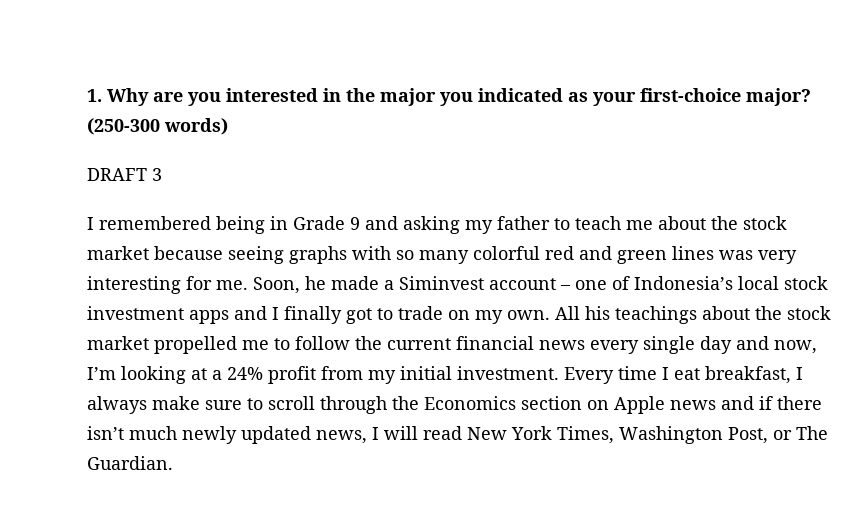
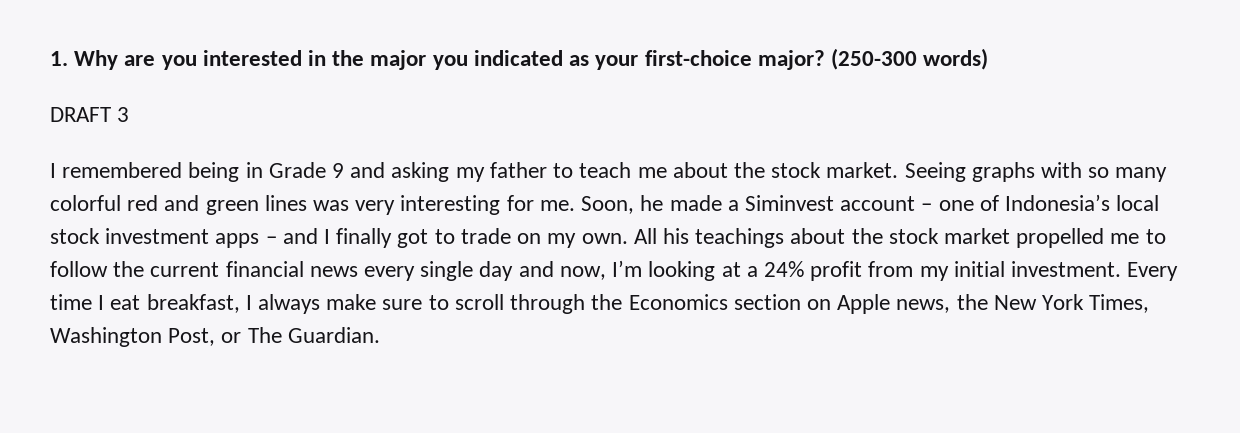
- I remembered being in Grade 9 and asking my father to teach me about the stock market because seeing graphs with so many colorful red and green lines was very interesting for me.
+ I remembered being in Grade 9 and asking my father to teach me about the stock market. Seeing graphs with so many colorful red and green lines was very interesting for me.
- Soon, he made a Siminvest account – one of Indonesia’s local stock investment apps and I finally got to trade on my own.
+ Soon, he made a Siminvest account – one of Indonesia’s local stock investment apps – and I finally got to trade on my own.
- Every time I eat breakfast, I always make sure to scroll through the Economics section on Apple news and if there isn’t much newly updated news, I will read New York Times, Washington Post, or The Guardian.
+ Every time I eat breakfast, I always make sure to scroll through the Economics section on Apple news, the New York Times, Washington Post, or The Guardian.

